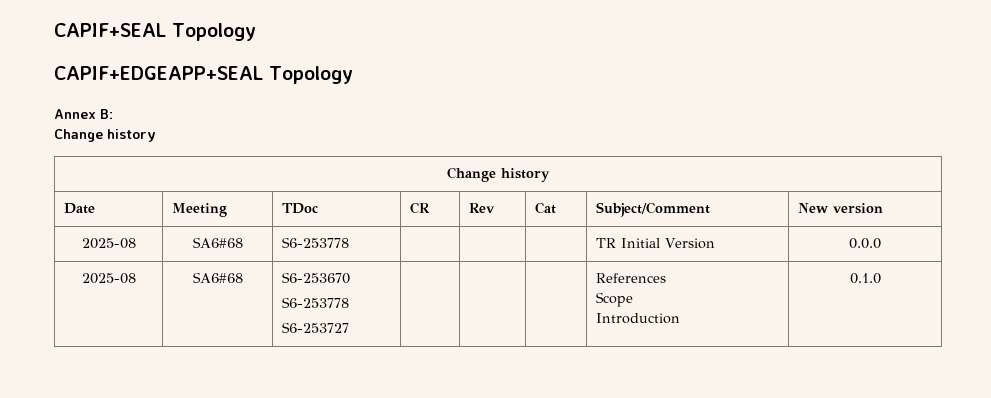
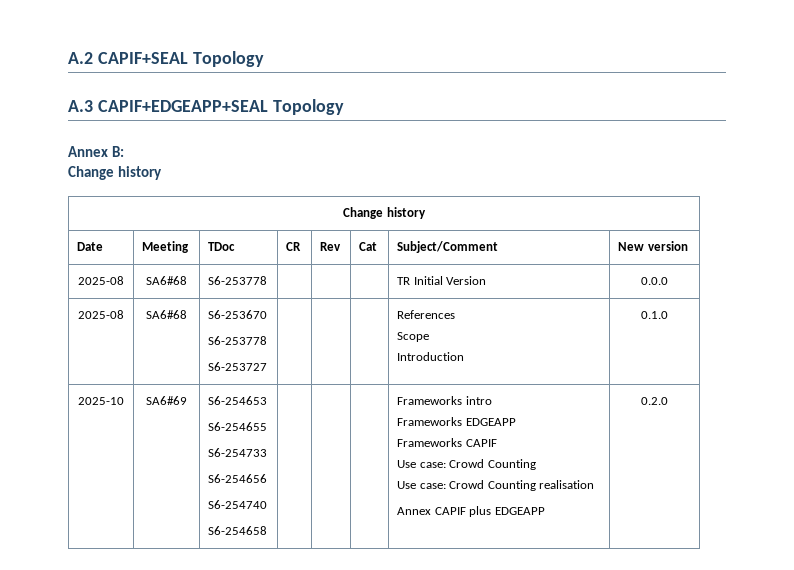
- CAPIF+SEAL Topology
+ A.2 CAPIF+SEAL Topology
- CAPIF+EDGEAPP+SEAL Topology
+ A.3 CAPIF+EDGEAPP+SEAL Topology
+ 2025-10 | SA6#69 | S6-254653
+ S6-254655
+ S6-254733
+ S6-254656
+ S6-254740
+ S6-254658 | | | | Frameworks intro
+ Frameworks EDGEAPP
+ Frameworks CAPIF
+ Use case: Crowd Counting
+ Use case: Crowd Counting realisation
+ Annex CAPIF plus EDGEAPP | 0.2.0

